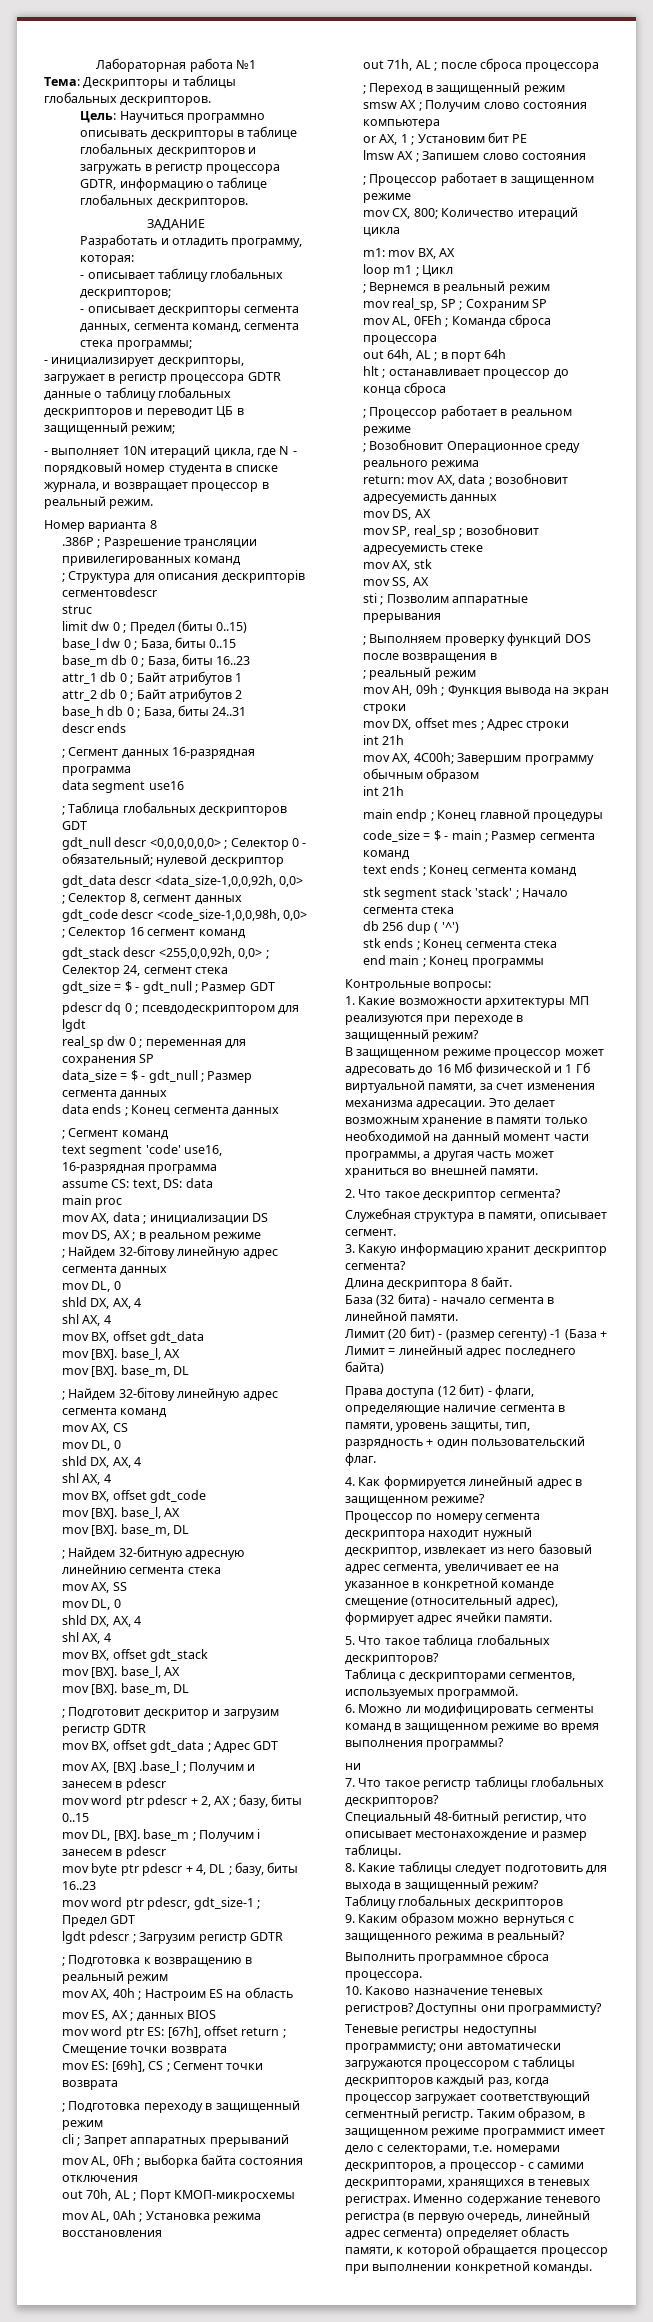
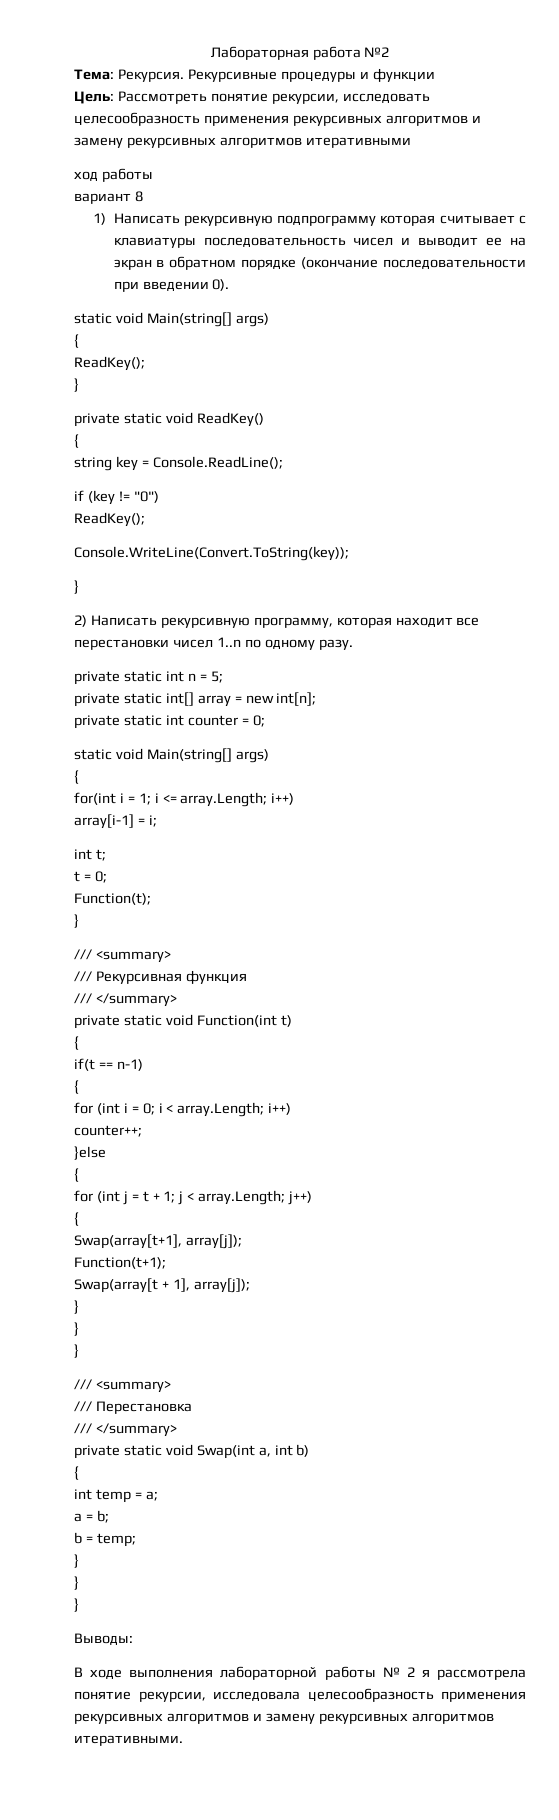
- Лабораторная работа №1
+ Лабораторная работа №2
- Тема: Дескрипторы и таблицы глобальных дескрипторов.
- Цель: Научиться программно описывать дескрипторы в таблице глобальных дескрипторов и загружать в регистр процессора GDTR, информацию о таблице глобальных дескрипторов.
- ЗАДАНИЕ
- Разработать и отладить программу, которая:
- - описывает таблицу глобальных дескрипторов;
- - описывает дескрипторы сегмента данных, сегмента команд, сегмента стека программы;
- - инициализирует дескрипторы, загружает в регистр процессора GDTR данные о таблицу глобальных дескрипторов и переводит ЦБ в защищенный режим;
- - выполняет 10N итераций цикла, где N - порядковый номер студента в списке журнала, и возвращает процессор в реальный режим.
- Номер варианта 8
- .386P ; Разрешение трансляции привилегированных команд
- ; Структура для описания дескрипторiв сегментовdescr
- struc
- limit dw 0 ; Предел (биты 0..15)
- base_l dw 0 ; База, биты 0..15
- base_m db 0 ; База, биты 16..23
- attr_1 db 0 ; Байт атрибутов 1
- attr_2 db 0 ; Байт атрибутов 2
- base_h db 0 ; База, биты 24..31
- descr ends
- ; Сегмент данных 16-разрядная программа
- data segment use16
- ; Таблица глобальных дескрипторов GDT
- gdt_null descr <0,0,0,0,0,0> ; Селектор 0 - обязательный; нулевой дескриптор
- gdt_data descr <data_size-1,0,0,92h, 0,0> ; Селектор 8, сегмент данных
- gdt_code descr <code_size-1,0,0,98h, 0,0> ; Селектор 16 сегмент команд
- gdt_stack descr <255,0,0,92h, 0,0> ; Селектор 24, сегмент стека
- gdt_size = $ - gdt_null ; Размер GDT
- pdescr dq 0 ; псевдодескриптором для lgdt
- real_sp dw 0 ; переменная для сохранения SP
- data_size = $ - gdt_null ; Размер сегмента данных
- data ends ; Конец сегмента данных
- ; Сегмент команд
- text segment 'code' use16, 16-разрядная программа
- assume CS: text, DS: data
- main proc
- mov AX, data ; инициализации DS
- mov DS, AX ; в реальном режиме
- ; Найдем 32-бiтову линейную адрес сегмента данных
- mov DL, 0
- shld DX, AX, 4
- shl AX, 4
- mov BX, offset gdt_data
- mov [BX]. base_l, AX
- mov [BX]. base_m, DL
- ; Найдем 32-бiтову линейную адрес сегмента команд
- mov AX, CS
- mov DL, 0
- shld DX, AX, 4
- shl AX, 4
- mov BX, offset gdt_code
- mov [BX]. base_l, AX
- mov [BX]. base_m, DL
- ; Найдем 32-битную адресную линейнию сегмента стека
- mov AX, SS
- mov DL, 0
- shld DX, AX, 4
- shl AX, 4
- mov BX, offset gdt_stack
- mov [BX]. base_l, AX
- mov [BX]. base_m, DL
- ; Подготовит дескритор и загрузим регистр GDTR
- mov BX, offset gdt_data ; Адрес GDT
- mov AX, [BX] .base_l ; Получим и занесем в pdescr
- mov word ptr pdescr + 2, AX ; базу, биты 0..15
- mov DL, [BX]. base_m ; Получим i занесем в pdescr
- mov byte ptr pdescr + 4, DL ; базу, биты 16..23
- mov word ptr pdescr, gdt_size-1 ; Предел GDT
- lgdt pdescr ; Загрузим регистр GDTR
- ; Подготовка к возвращению в реальный режим
- mov AX, 40h ; Настроим ES на область
- mov ES, AX ; данных BIOS
- mov word ptr ES: [67h], offset return ; Смещение точки возврата
- mov ES: [69h], CS ; Сегмент точки возврата
- ; Подготовка переходу в защищенный режим
- cli ; Запрет аппаратных прерываний
- mov AL, 0Fh ; выборка байта состояния отключения
- out 70h, AL ; Порт КМОП-микросхемы
- mov AL, 0Ah ; Установка режима восстановления
- out 71h, AL ; после сброса процессора
- ; Переход в защищенный режим
- smsw AX ; Получим слово состояния компьютера
- or AX, 1 ; Установим бит PE
- lmsw AX ; Запишем слово состояния
- ; Процессор работает в защищенном режиме
- mov CX, 800; Количество итераций цикла
- m1: mov BX, AX
- loop m1 ; Цикл
- ; Вернемся в реальный режим
- mov real_sp, SP ; Сохраним SP
- mov AL, 0FEh ; Команда сброса процессора
- out 64h, AL ; в порт 64h
- hlt ; останавливает процессор до конца сброса
- ; Процессор работает в реальном режиме
- ; Возобновит Операционное среду реального режима
- return: mov AX, data ; возобновит адресуемисть данных
- mov DS, AX
- mov SP, real_sp ; возобновит адресуемисть стеке
- mov AX, stk
- mov SS, AX
- sti ; Позволим аппаратные прерывания
- ; Выполняем проверку функций DOS после возвращения в
- ; реальный режим
- mov AH, 09h ; Функция вывода на экран строки
- mov DX, offset mes ; Адрес строки
- int 21h
- mov AX, 4C00h; Завершим программу обычным образом
- int 21h
- main endp ; Конец главной процедуры
- code_size = $ - main ; Размер сегмента команд
- text ends ; Конец сегмента команд
- stk segment stack 'stack' ; Начало сегмента стека
- db 256 dup ( '^')
- stk ends ; Конец сегмента стека
- end main ; Конец программы
- Контрольные вопросы:
- 1. Какие возможности архитектуры МП реализуются при переходе в защищенный режим?
- В защищенном режиме процессор может адресовать до 16 Мб физической и 1 Гб виртуальной памяти, за счет изменения механизма адресации. Это делает возможным хранение в памяти только необходимой на данный момент части программы, а другая часть может храниться во внешней памяти.
- 2. Что такое дескриптор сегмента?
- Служебная структура в памяти, описывает сегмент.
- 3. Какую информацию хранит дескриптор сегмента?
- Длина дескриптора 8 байт.
- База (32 бита) - начало сегмента в линейной памяти.
- Лимит (20 бит) - (размер сегенту) -1 (База + Лимит = линейный адрес последнего байта)
- Права доступа (12 бит) - флаги, определяющие наличие сегмента в памяти, уровень защиты, тип, разрядность + один пользовательский флаг.
- 4. Как формируется линейный адрес в защищенном режиме?
- Процессор по номеру сегмента дескриптора находит нужный дескриптор, извлекает из него базовый адрес сегмента, увеличивает ее на указанное в конкретной команде смещение (относительный адрес), формирует адрес ячейки памяти.
- 5. Что такое таблица глобальных дескрипторов?
- Таблица с дескрипторами сегментов, используемых программой.
- 6. Можно ли модифицировать сегменты команд в защищенном режиме во время выполнения программы?
- ни
- 7. Что такое регистр таблицы глобальных дескрипторов?
- Специальный 48-битный регистир, что описывает местонахождение и размер таблицы.
- 8. Какие таблицы следует подготовить для выхода в защищенный режим?
- Таблицу глобальных дескрипторов
- 9. Каким образом можно вернуться с защищенного режима в реальный?
- Выполнить программное сброса процессора.
- 10. Каково назначение теневых регистров? Доступны они программисту?
- Теневые регистры недоступны программисту; они автоматически загружаются процессором с таблицы дескрипторов каждый раз, когда процессор загружает соответствующий сегментный регистр. Таким образом, в защищенном режиме программист имеет дело с селекторами, т.е. номерами дескрипторов, а процессор - с самими дескрипторами, хранящихся в теневых регистрах. Именно содержание теневого регистра (в первую очередь, линейный адрес сегмента) определяет область памяти, к которой обращается процессор при выполнении конкретной команды.
+ Тема: Рекурсия. Рекурсивные процедуры и функции
+ Цель: Рассмотреть понятие рекурсии, исследовать целесообразность применения рекурсивных алгоритмов и замену рекурсивных алгоритмов итеративными
+ ход работы
+ вариант 8
+ 1) Написать рекурсивную подпрограмму которая считывает с клавиатуры последовательность чисел и выводит ее на экран в обратном порядке (окончание последовательности при введении 0).
+ static void Main(string[] args)
+ {
+ ReadKey();
+ }
+ private static void ReadKey()
+ {
+ string key = Console.ReadLine();
+ if (key != "0")
+ ReadKey();
+ Console.WriteLine(Convert.ToString(key));
+ }
+ 2) Написать рекурсивную программу, которая находит все перестановки чисел 1..n по одному разу.
+ private static int n = 5;
+ private static int[] array = new int[n];
+ private static int counter = 0;
+ static void Main(string[] args)
+ {
+ for(int i = 1; i <= array.Length; i++)
+ array[i-1] = i;
+ int t;
+ t = 0;
+ Function(t);
+ }
+ /// <summary>
+ /// Рекурсивная функция
+ /// </summary>
+ private static void Function(int t)
+ {
+ if(t == n-1)
+ {
+ for (int i = 0; i < array.Length; i++)
+ counter++;
+ }else
+ {
+ for (int j = t + 1; j < array.Length; j++)
+ {
+ Swap(array[t+1], array[j]);
+ Function(t+1);
+ Swap(array[t + 1], array[j]);
+ }
+ }
+ }
+ /// <summary>
+ /// Перестановка
+ /// </summary>
+ private static void Swap(int a, int b)
+ {
+ int temp = a;
+ a = b;
+ b = temp;
+ }
+ }
+ }
+ Выводы:
+ В ходе выполнения лабораторной работы № 2 я рассмотрела понятие рекурсии, исследовала целесообразность применения рекурсивных алгоритмов и замену рекурсивных алгоритмов итеративными.

